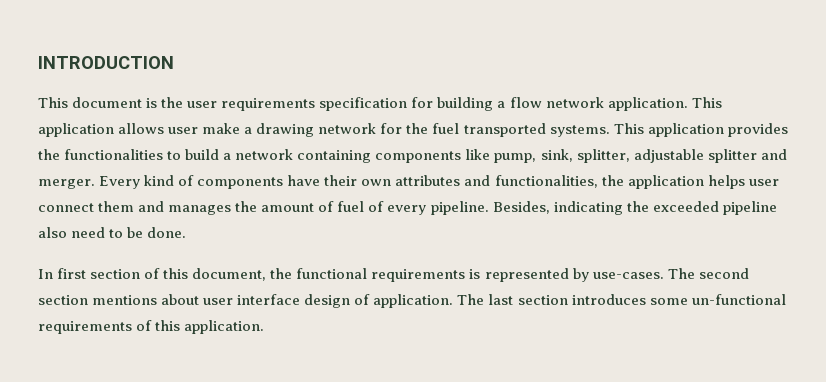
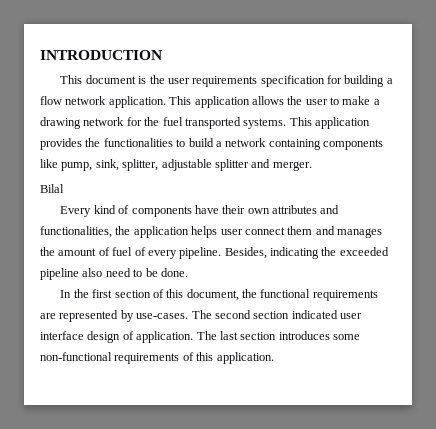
- This application allows user make a drawing network for the fuel transported systems.
+ This application allows the user to make a drawing network for the fuel transported systems.
- This application provides the functionalities to build a network containing components like pump, sink, splitter, adjustable splitter and merger. Every kind of components have their own attributes and functionalities, the application helps user connect them and manages the amount of fuel of every pipeline.
+ This application provides the functionalities to build a network containing components like pump, sink, splitter, adjustable splitter and merger.
+ Bilal
+ Every kind of components have their own attributes and functionalities, the application helps user connect them and manages the amount of fuel of every pipeline.
- In first section of this document, the functional requirements is represented by use-cases.
+ In the first section of this document, the functional requirements are represented by use-cases.
- The second section mentions about user interface design of application.
+ The second section indicated user interface design of application.
- The last section introduces some un-functional requirements of this application.
+ The last section introduces some non-functional requirements of this application.

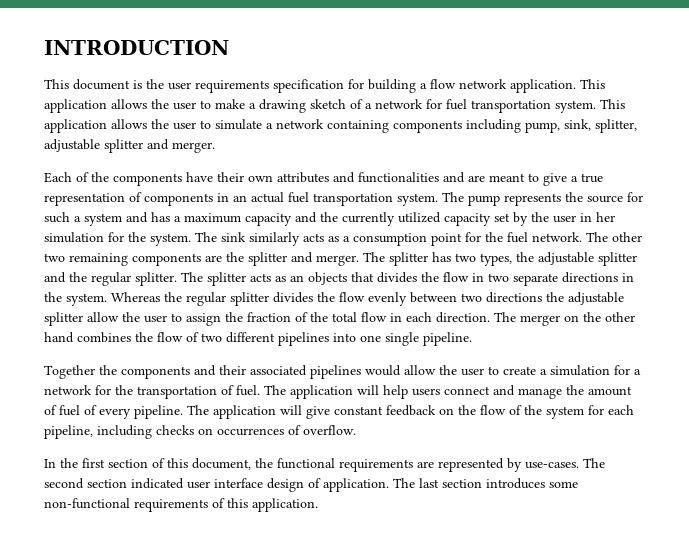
- This application allows the user to make a drawing network for the fuel transported systems. This application provides the functionalities to build a network containing components like pump, sink, splitter, adjustable splitter and merger.
+ This application allows the user to make a drawing sketch of a network for fuel transportation system. This application allows the user to simulate a network containing components including pump, sink, splitter, adjustable splitter and merger.
- Bilal
- Every kind of components have their own attributes and functionalities, the application helps user connect them and manages the amount of fuel of every pipeline.
+ Each of the components have their own attributes and functionalities and are meant to give a true representation of components in an actual fuel transportation system. The pump represents the source for such a system and has a maximum capacity and the currently utilized capacity set by the user in her simulation for the system. The sink similarly acts as a consumption point for the fuel network. The other two remaining components are the splitter and merger. The splitter has two types, the adjustable splitter and the regular splitter. The splitter acts as an objects that divides the flow in two separate directions in the system. Whereas the regular splitter divides the flow evenly between two directions the adjustable splitter allow the user to assign the fraction of the total flow in each direction. The merger on the other hand combines the flow of two different pipelines into one single pipeline.
+ Together the components and their associated pipelines would allow the user to create a simulation for a network for the transportation of fuel. The application will help users connect and manage the amount of fuel of every pipeline.
- Besides, indicating the exceeded pipeline also need to be done.
+ The application will give constant feedback on the flow of the system for each pipeline, including checks on occurrences of overflow.

